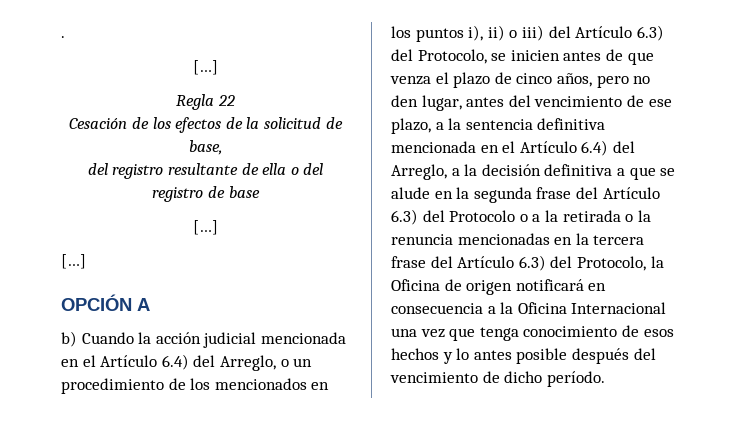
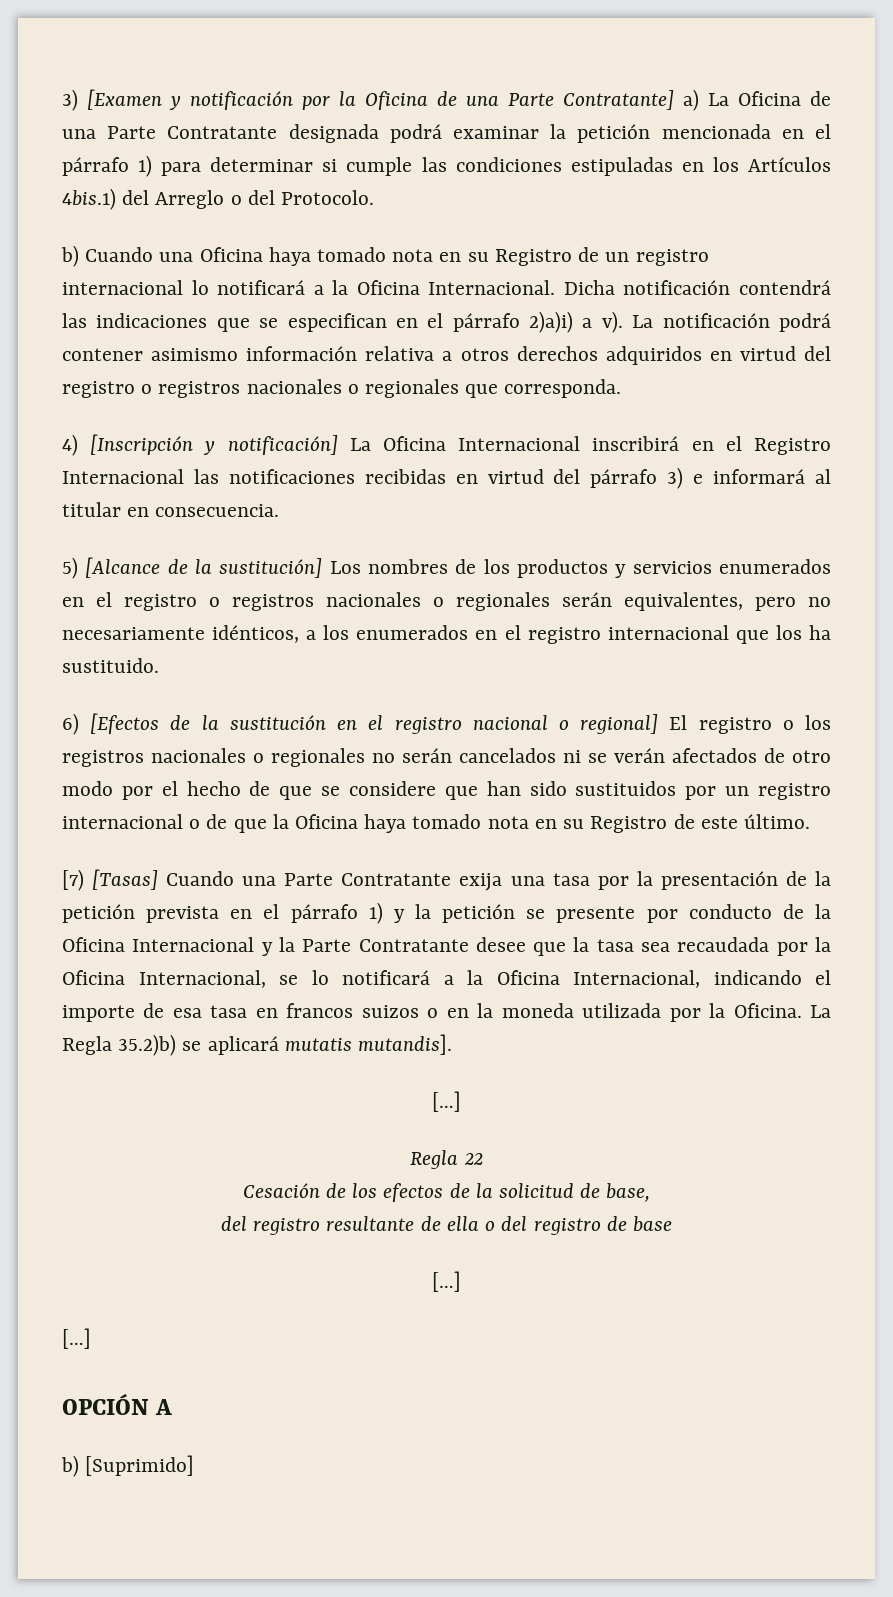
- .
+ 3) [Examen y notificación por la Oficina de una Parte Contratante] a) La Oficina de una Parte Contratante designada podrá examinar la petición mencionada en el párrafo 1) para determinar si cumple las condiciones estipuladas en los Artículos 4bis.1) del Arreglo o del Protocolo.
+ b) Cuando una Oficina haya tomado nota en su Registro de un registro internacional lo notificará a la Oficina Internacional. Dicha notificación contendrá las indicaciones que se especifican en el párrafo 2)a)i) a v). La notificación podrá contener asimismo información relativa a otros derechos adquiridos en virtud del registro o registros nacionales o regionales que corresponda.
+ 4) [Inscripción y notificación] La Oficina Internacional inscribirá en el Registro Internacional las notificaciones recibidas en virtud del párrafo 3) e informará al titular en consecuencia.
+ 5) [Alcance de la sustitución] Los nombres de los productos y servicios enumerados en el registro o registros nacionales o regionales serán equivalentes, pero no necesariamente idénticos, a los enumerados en el registro internacional que los ha sustituido.
+ 6) [Efectos de la sustitución en el registro nacional o regional] El registro o los registros nacionales o regionales no serán cancelados ni se verán afectados de otro modo por el hecho de que se considere que han sido sustituidos por un registro internacional o de que la Oficina haya tomado nota en su Registro de este último.
+ [7) [Tasas] Cuando una Parte Contratante exija una tasa por la presentación de la petición prevista en el párrafo 1) y la petición se presente por conducto de la Oficina Internacional y la Parte Contratante desee que la tasa sea recaudada por la Oficina Internacional, se lo notificará a la Oficina Internacional, indicando el importe de esa tasa en francos suizos o en la moneda utilizada por la Oficina. La Regla 35.2)b) se aplicará mutatis mutandis].
- b) Cuando la acción judicial mencionada en el Artículo 6.4) del Arreglo, o un procedimiento de los mencionados en los puntos i), ii) o iii) del Artículo 6.3) del Protocolo, se inicien antes de que venza el plazo de cinco años, pero no den lugar, antes del vencimiento de ese plazo, a la sentencia definitiva mencionada en el Artículo 6.4) del Arreglo, a la decisión definitiva a que se alude en la segunda frase del Artículo 6.3) del Protocolo o a la retirada o la renuncia mencionadas en la tercera frase del Artículo 6.3) del Protocolo, la Oficina de origen notificará en consecuencia a la Oficina Internacional una vez que tenga conocimiento de esos hechos y lo antes posible después del vencimiento de dicho período.
+ b) [Suprimido]

